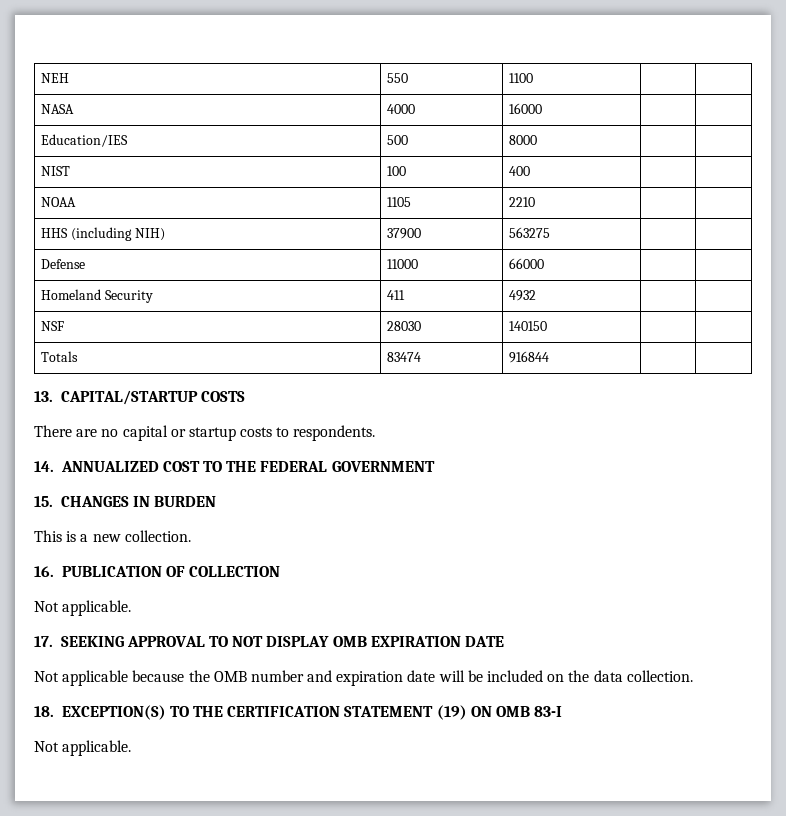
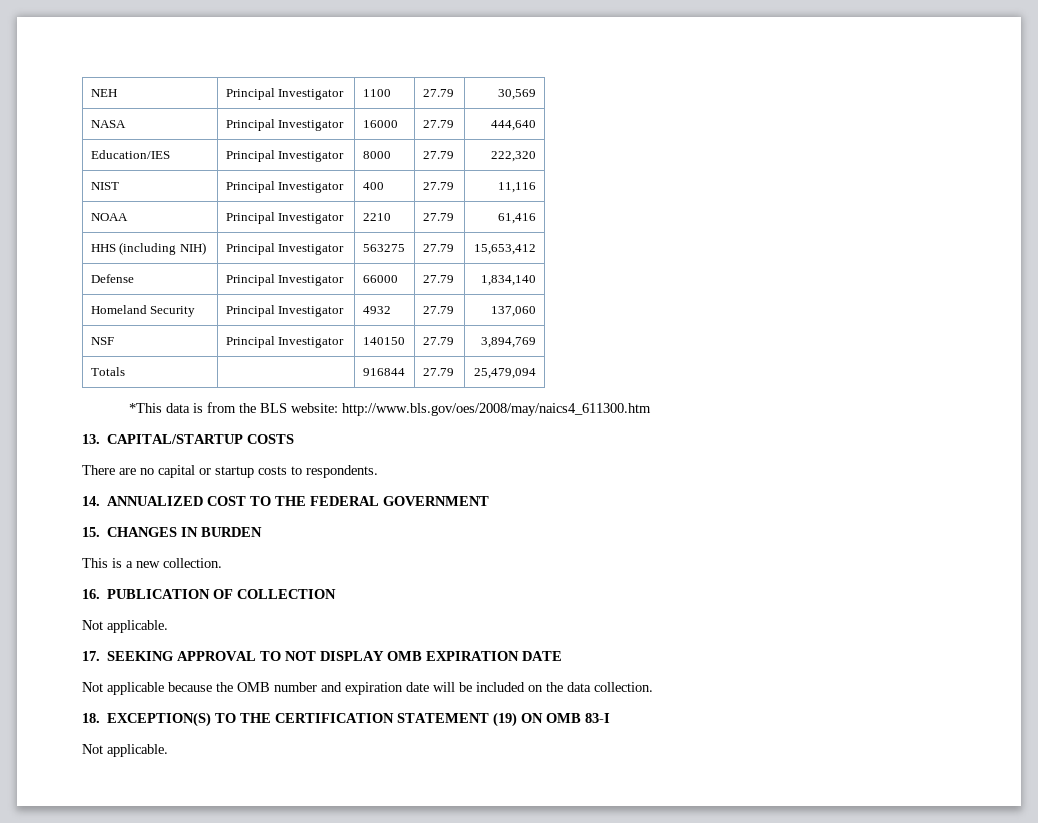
- NEH | 550 | 1100 | |
+ NEH | Principal Investigator | 1100 | 27.79 | 30,569
- NASA | 4000 | 16000 | |
+ NASA | Principal Investigator | 16000 | 27.79 | 444,640
- Education/IES | 500 | 8000 | |
+ Education/IES | Principal Investigator | 8000 | 27.79 | 222,320
- NIST | 100 | 400 | |
+ NIST | Principal Investigator | 400 | 27.79 | 11,116
- NOAA | 1105 | 2210 | |
+ NOAA | Principal Investigator | 2210 | 27.79 | 61,416
- HHS (including NIH) | 37900 | 563275 | |
+ HHS (including NIH) | Principal Investigator | 563275 | 27.79 | 15,653,412
- Defense | 11000 | 66000 | |
+ Defense | Principal Investigator | 66000 | 27.79 | 1,834,140
- Homeland Security | 411 | 4932 | |
+ Homeland Security | Principal Investigator | 4932 | 27.79 | 137,060
- NSF | 28030 | 140150 | |
+ NSF | Principal Investigator | 140150 | 27.79 | 3,894,769
- Totals | 83474 | 916844 | |
+ Totals | | 916844 | 27.79 | 25,479,094
+ *This data is from the BLS website: http://www.bls.gov/oes/2008/may/naics4_611300.htm

